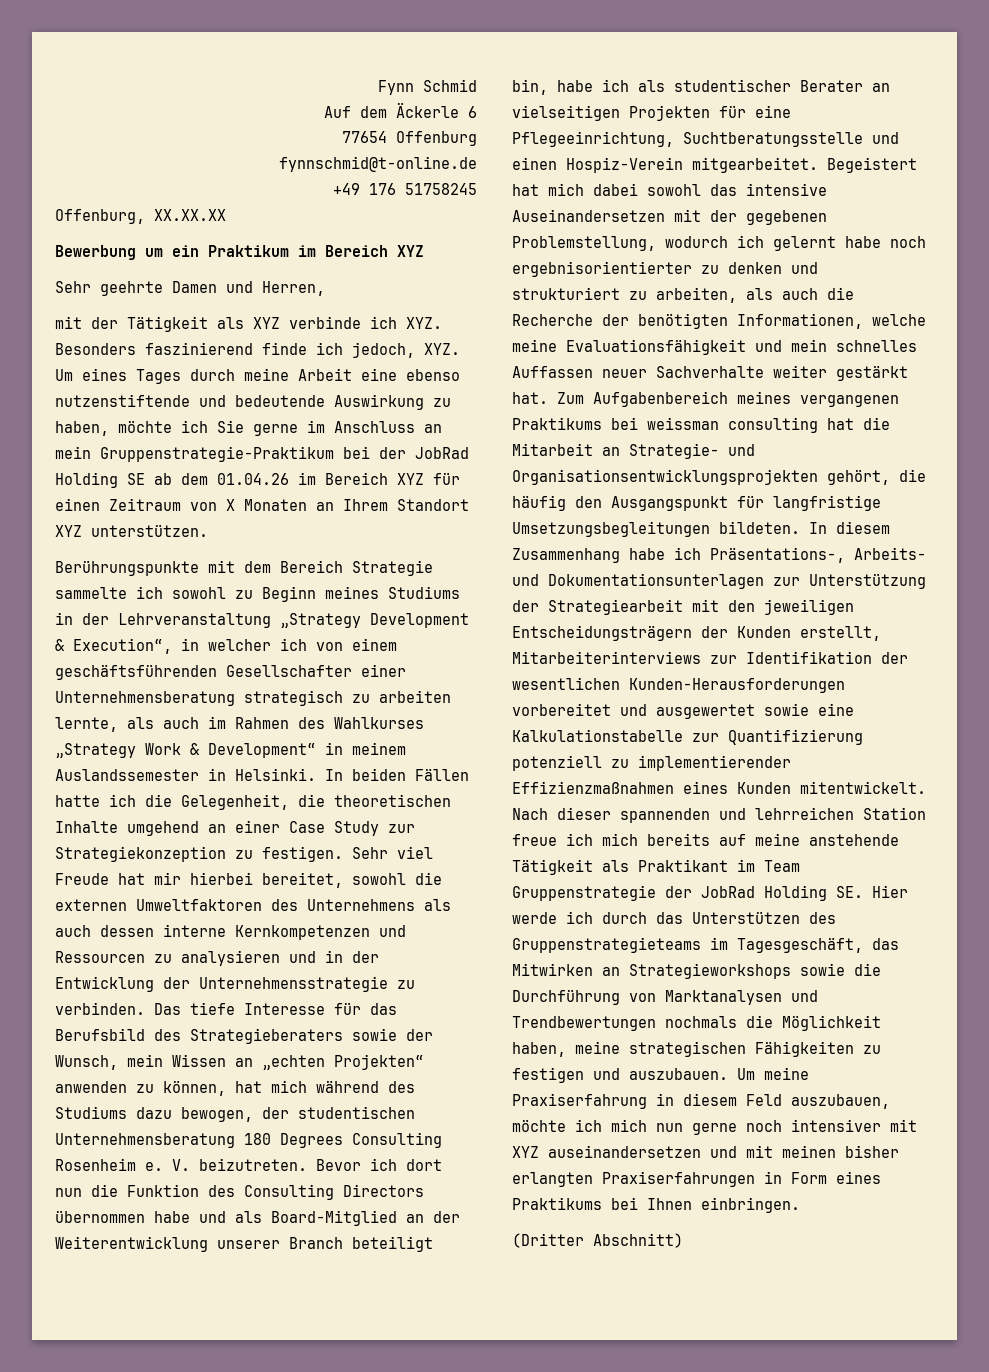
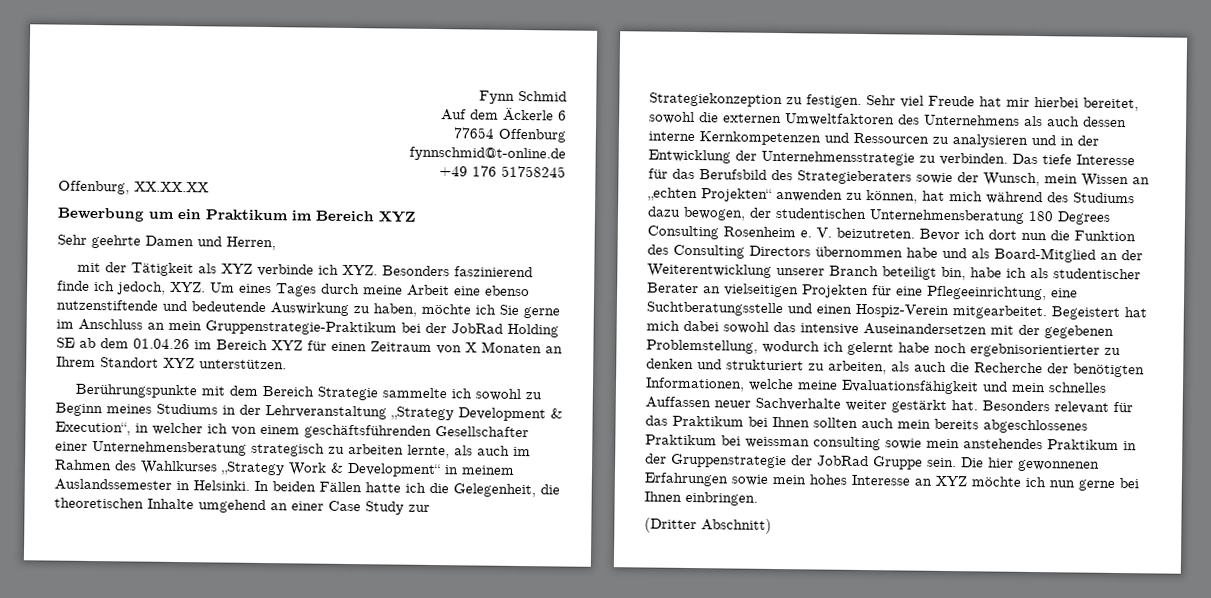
- Bevor ich dort nun die Funktion des Consulting Directors übernommen habe und als Board-Mitglied an der Weiterentwicklung unserer Branch beteiligt bin, habe ich als studentischer Berater an vielseitigen Projekten für eine Pflegeeinrichtung, Suchtberatungsstelle und einen Hospiz-Verein mitgearbeitet.
+ Bevor ich dort nun die Funktion des Consulting Directors übernommen habe und als Board-Mitglied an der Weiterentwicklung unserer Branch beteiligt bin, habe ich als studentischer Berater an vielseitigen Projekten für eine Pflegeeinrichtung, eine Suchtberatungsstelle und einen Hospiz-Verein mitgearbeitet.
- Zum Aufgabenbereich meines vergangenen Praktikums bei weissman consulting hat die Mitarbeit an Strategie- und Organisationsentwicklungsprojekten gehört, die häufig den Ausgangspunkt für langfristige Umsetzungsbegleitungen bildeten. In diesem Zusammenhang habe ich Präsentations-, Arbeits- und Dokumentationsunterlagen zur Unterstützung der Strategiearbeit mit den jeweiligen Entscheidungsträgern der Kunden erstellt, Mitarbeiterinterviews zur Identifikation der wesentlichen Kunden-Herausforderungen vorbereitet und ausgewertet sowie eine Kalkulationstabelle zur Quantifizierung potenziell zu implementierender Effizienzmaßnahmen eines Kunden mitentwickelt. Nach dieser spannenden und lehrreichen Station freue ich mich bereits auf meine anstehende Tätigkeit als Praktikant im Team Gruppenstrategie der JobRad Holding SE. Hier werde ich durch das Unterstützen des Gruppenstrategieteams im Tagesgeschäft, das Mitwirken an Strategieworkshops sowie die Durchführung von Marktanalysen und Trendbewertungen nochmals die Möglichkeit haben, meine strategischen Fähigkeiten zu festigen und auszubauen. Um meine Praxiserfahrung in diesem Feld auszubauen, möchte ich mich nun gerne noch intensiver mit XYZ auseinandersetzen und mit meinen bisher erlangten Praxiserfahrungen in Form eines Praktikums bei Ihnen einbringen.
+ Besonders relevant für das Praktikum bei Ihnen sollten auch mein bereits abgeschlossenes Praktikum bei weissman consulting sowie mein anstehendes Praktikum in der Gruppenstrategie der JobRad Gruppe sein. Die hier gewonnenen Erfahrungen sowie mein hohes Interesse an XYZ möchte ich nun gerne bei Ihnen einbringen.

